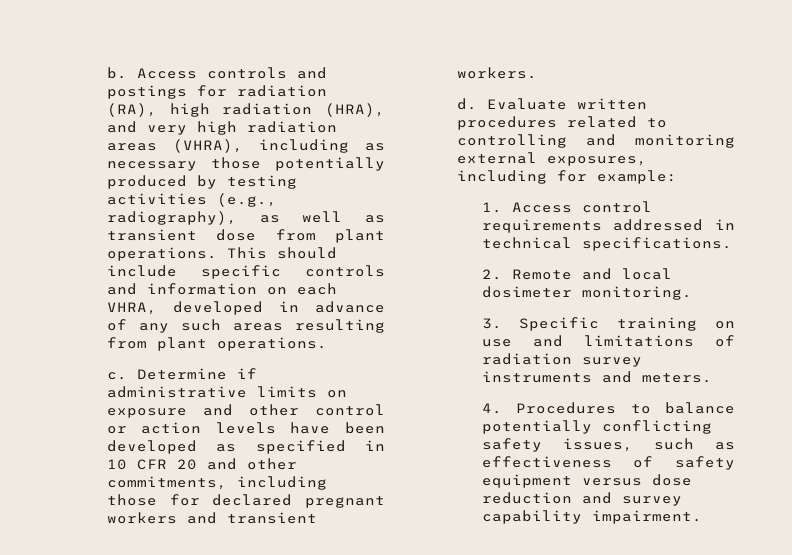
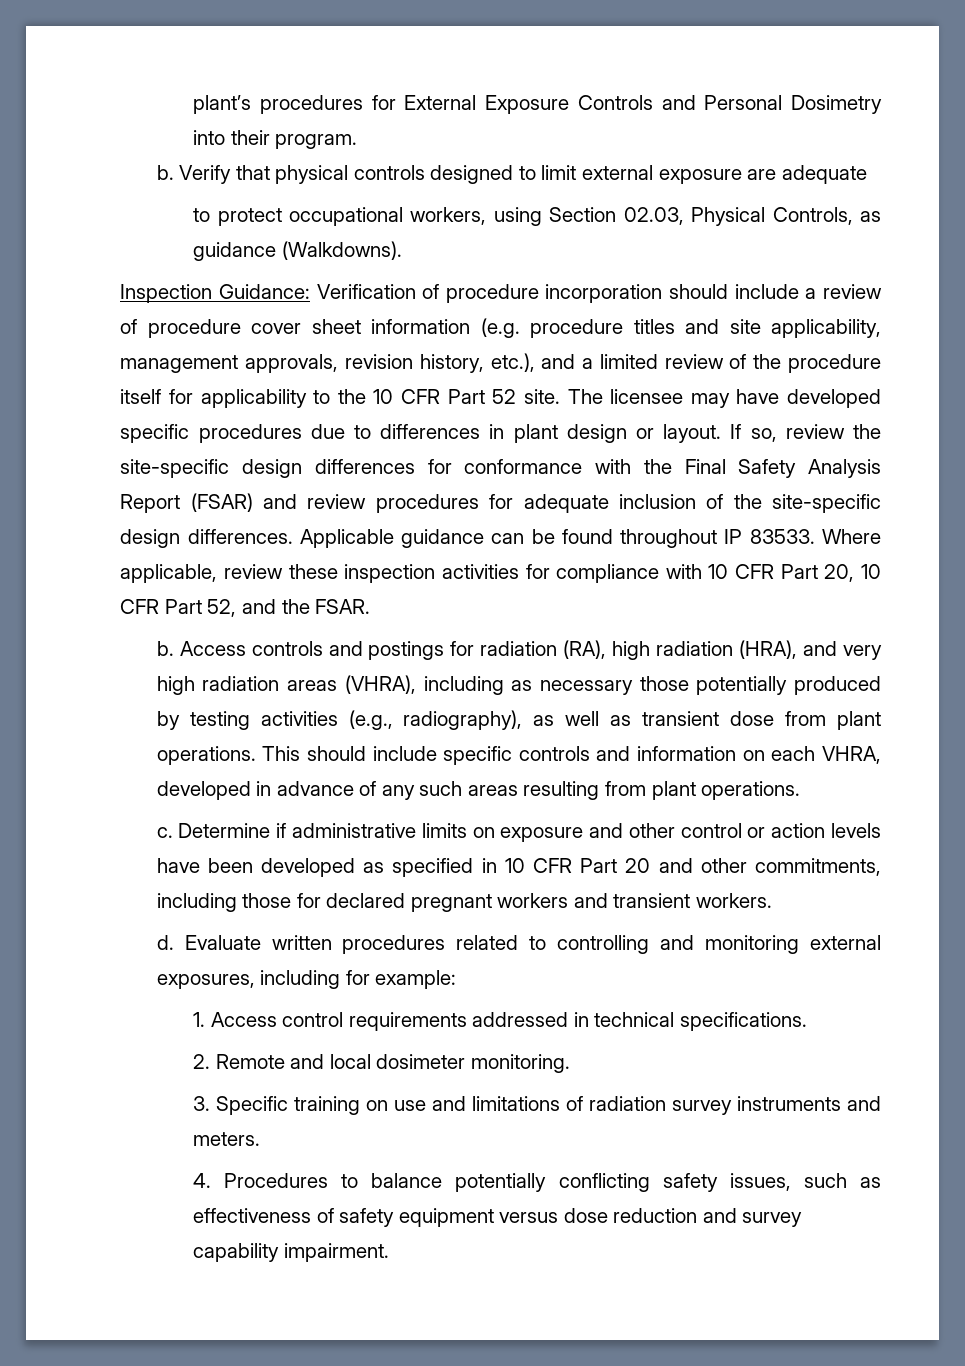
+ plant’s procedures for External Exposure Controls and Personal Dosimetry into their program.
+ b. Verify that physical controls designed to limit external exposure are adequate
+ to protect occupational workers, using Section 02.03, Physical Controls, as guidance (Walkdowns).
+ Inspection Guidance: Verification of procedure incorporation should include a review of procedure cover sheet information (e.g. procedure titles and site applicability, management approvals, revision history, etc.), and a limited review of the procedure itself for applicability to the 10 CFR Part 52 site. The licensee may have developed specific procedures due to differences in plant design or layout. If so, review the site-specific design differences for conformance with the Final Safety Analysis Report (FSAR) and review procedures for adequate inclusion of the site-specific design differences. Applicable guidance can be found throughout IP 83533. Where applicable, review these inspection activities for compliance with 10 CFR Part 20, 10 CFR Part 52, and the FSAR.
- Determine if administrative limits on exposure and other control or action levels have been developed as specified in 10 CFR 20 and other commitments, including those for declared pregnant workers and transient workers.
+ Determine if administrative limits on exposure and other control or action levels have been developed as specified in 10 CFR Part 20 and other commitments, including those for declared pregnant workers and transient workers.

